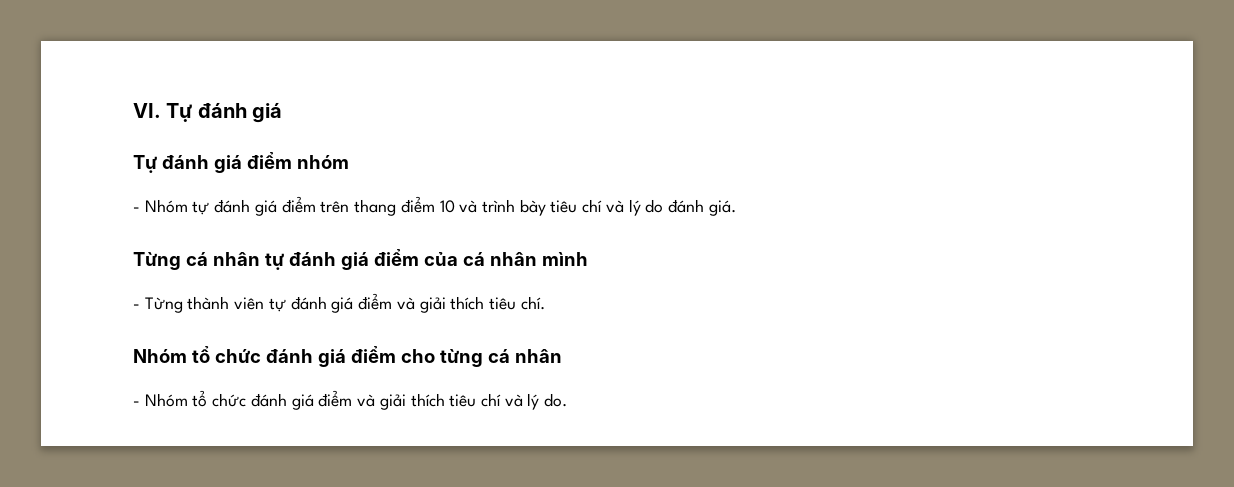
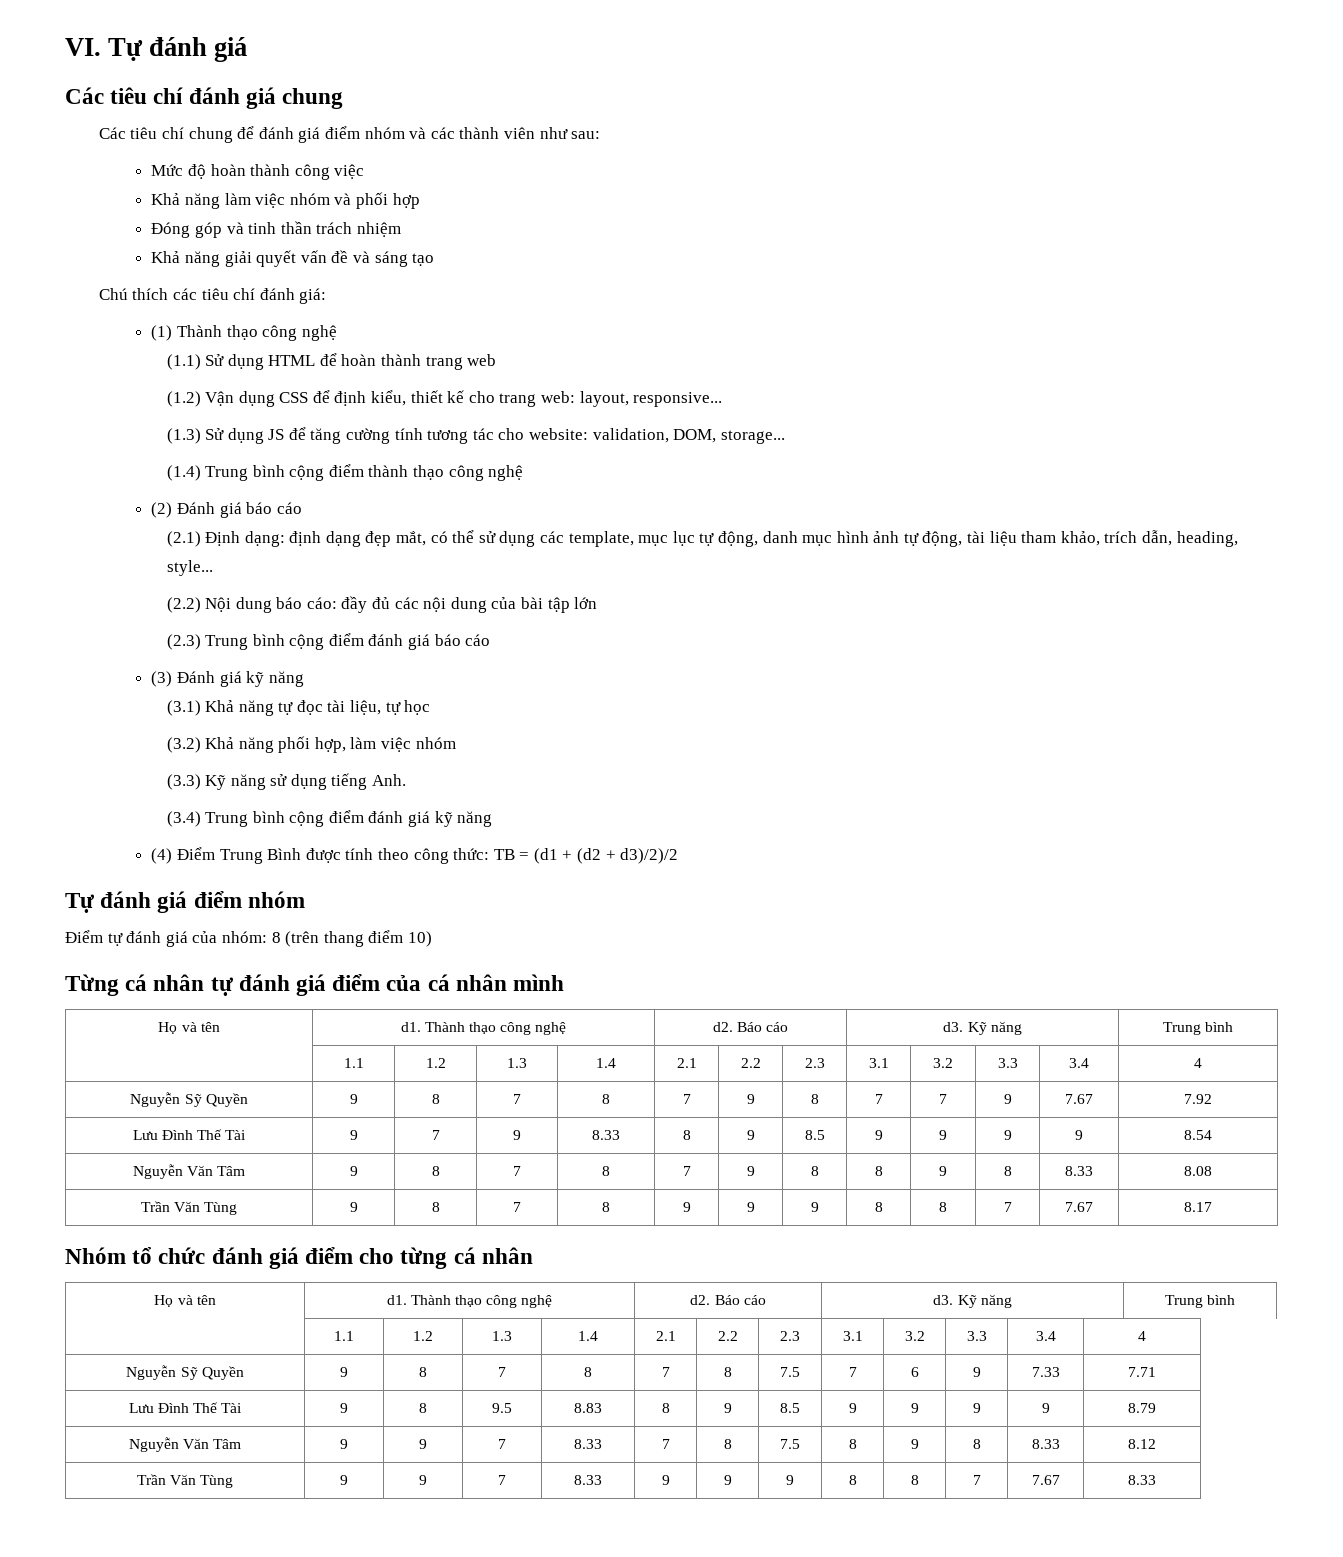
+ Các tiêu chí đánh giá chung
+ Các tiêu chí chung để đánh giá điểm nhóm và các thành viên như sau:
+ Mức độ hoàn thành công việc
+ Khả năng làm việc nhóm và phối hợp
+ Đóng góp và tinh thần trách nhiệm
+ Khả năng giải quyết vấn đề và sáng tạo
+ Chú thích các tiêu chí đánh giá:
+ (1) Thành thạo công nghệ
+ (1.1) Sử dụng HTML để hoàn thành trang web
+ (1.2) Vận dụng CSS để định kiểu, thiết kế cho trang web: layout, responsive...
+ (1.3) Sử dụng JS để tăng cường tính tương tác cho website: validation, DOM, storage...
+ (1.4) Trung bình cộng điểm thành thạo công nghệ
+ (2) Đánh giá báo cáo
+ (2.1) Định dạng: định dạng đẹp mắt, có thể sử dụng các template, mục lục tự động, danh mục hình ảnh tự động, tài liệu tham khảo, trích dẫn, heading, style...
+ (2.2) Nội dung báo cáo: đầy đủ các nội dung của bài tập lớn
+ (2.3) Trung bình cộng điểm đánh giá báo cáo
+ (3) Đánh giá kỹ năng
+ (3.1) Khả năng tự đọc tài liệu, tự học
+ (3.2) Khả năng phối hợp, làm việc nhóm
+ (3.3) Kỹ năng sử dụng tiếng Anh.
+ (3.4) Trung bình cộng điểm đánh giá kỹ năng
+ (4) Điểm Trung Bình được tính theo công thức: TB = (d1 + (d2 + d3)/2)/2
- - Nhóm tự đánh giá điểm trên thang điểm 10 và trình bày tiêu chí và lý do đánh giá.
+ Điểm tự đánh giá của nhóm: 8 (trên thang điểm 10)
  Từng cá nhân tự đánh giá điểm của cá nhân mình
- - Từng thành viên tự đánh giá điểm và giải thích tiêu chí.
+ Họ và tên | d1. Thành thạo công nghệ | d2. Báo cáo | d3. Kỹ năng | Trung bình
+ | 1.1 | 1.2 | 1.3 | 1.4 | 2.1 | 2.2 | 2.3 | 3.1 | 3.2 | 3.3 | 3.4 | 4
+ Nguyễn Sỹ Quyền | 9 | 8 | 7 | 8 | 7 | 9 | 8 | 7 | 7 | 9 | 7.67 | 7.92
+ Lưu Đình Thế Tài | 9 | 7 | 9 | 8.33 | 8 | 9 | 8.5 | 9 | 9 | 9 | 9 | 8.54
+ Nguyễn Văn Tâm | 9 | 8 | 7 | 8 | 7 | 9 | 8 | 8 | 9 | 8 | 8.33 | 8.08
+ Trần Văn Tùng | 9 | 8 | 7 | 8 | 9 | 9 | 9 | 8 | 8 | 7 | 7.67 | 8.17
  Nhóm tổ chức đánh giá điểm cho từng cá nhân
- - Nhóm tổ chức đánh giá điểm và giải thích tiêu chí và lý do.
+ Họ và tên | d1. Thành thạo công nghệ | d2. Báo cáo | d3. Kỹ năng | Trung bình
+ | 1.1 | 1.2 | 1.3 | 1.4 | 2.1 | 2.2 | 2.3 | 3.1 | 3.2 | 3.3 | 3.4 | 4
+ Nguyễn Sỹ Quyền | 9 | 8 | 7 | 8 | 7 | 8 | 7.5 | 7 | 6 | 9 | 7.33 | 7.71
+ Lưu Đình Thế Tài | 9 | 8 | 9.5 | 8.83 | 8 | 9 | 8.5 | 9 | 9 | 9 | 9 | 8.79
+ Nguyễn Văn Tâm | 9 | 9 | 7 | 8.33 | 7 | 8 | 7.5 | 8 | 9 | 8 | 8.33 | 8.12
+ Trần Văn Tùng | 9 | 9 | 7 | 8.33 | 9 | 9 | 9 | 8 | 8 | 7 | 7.67 | 8.33

